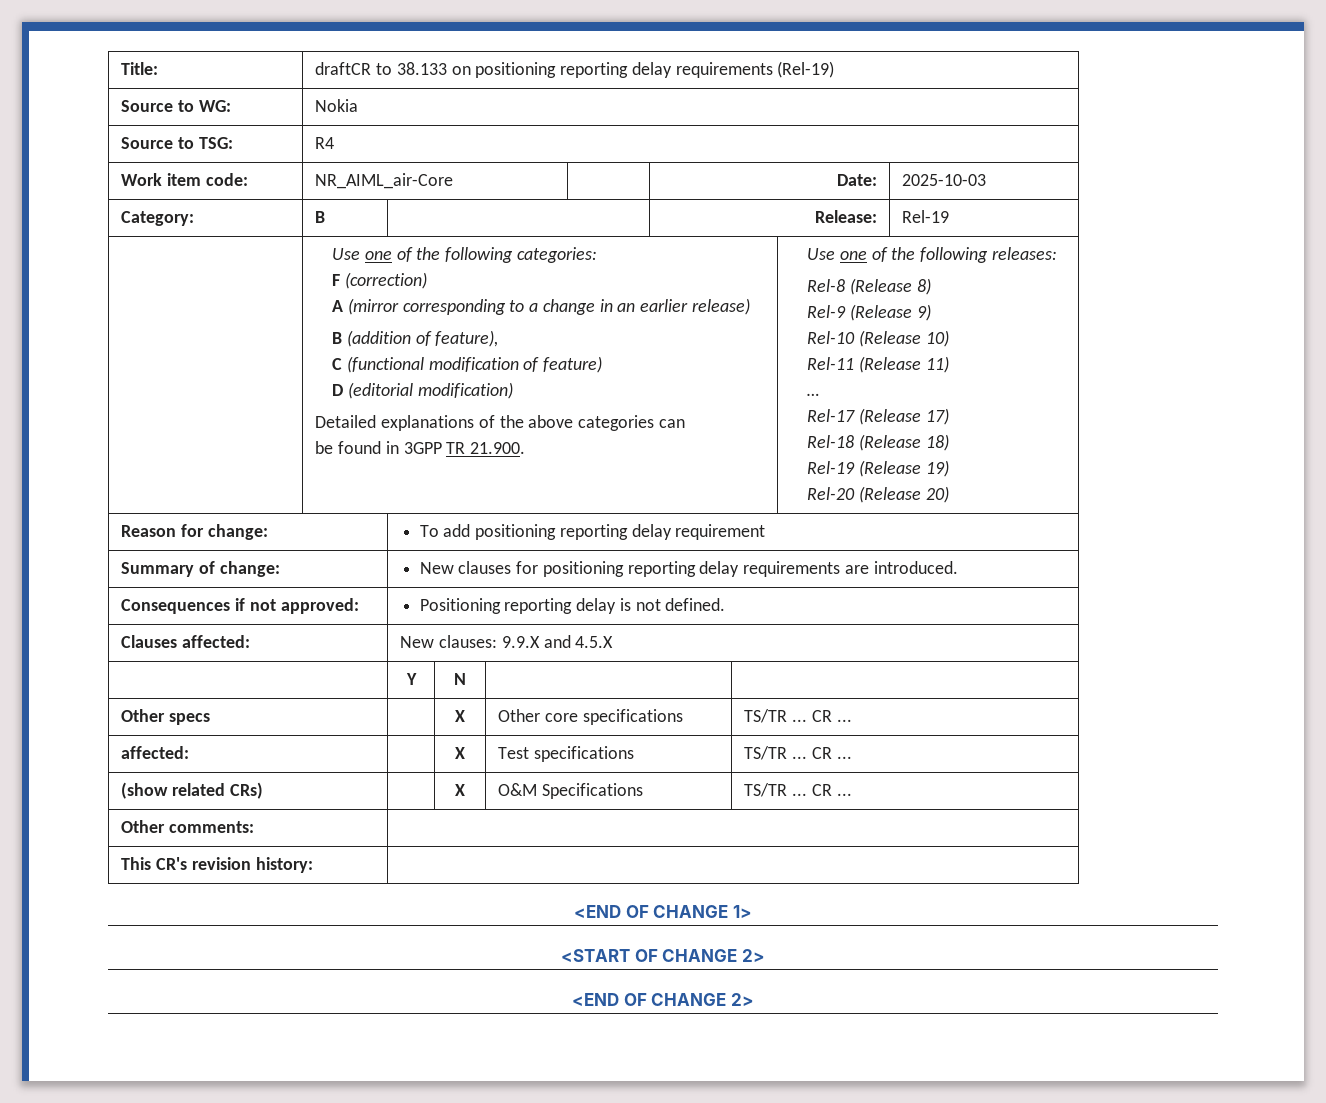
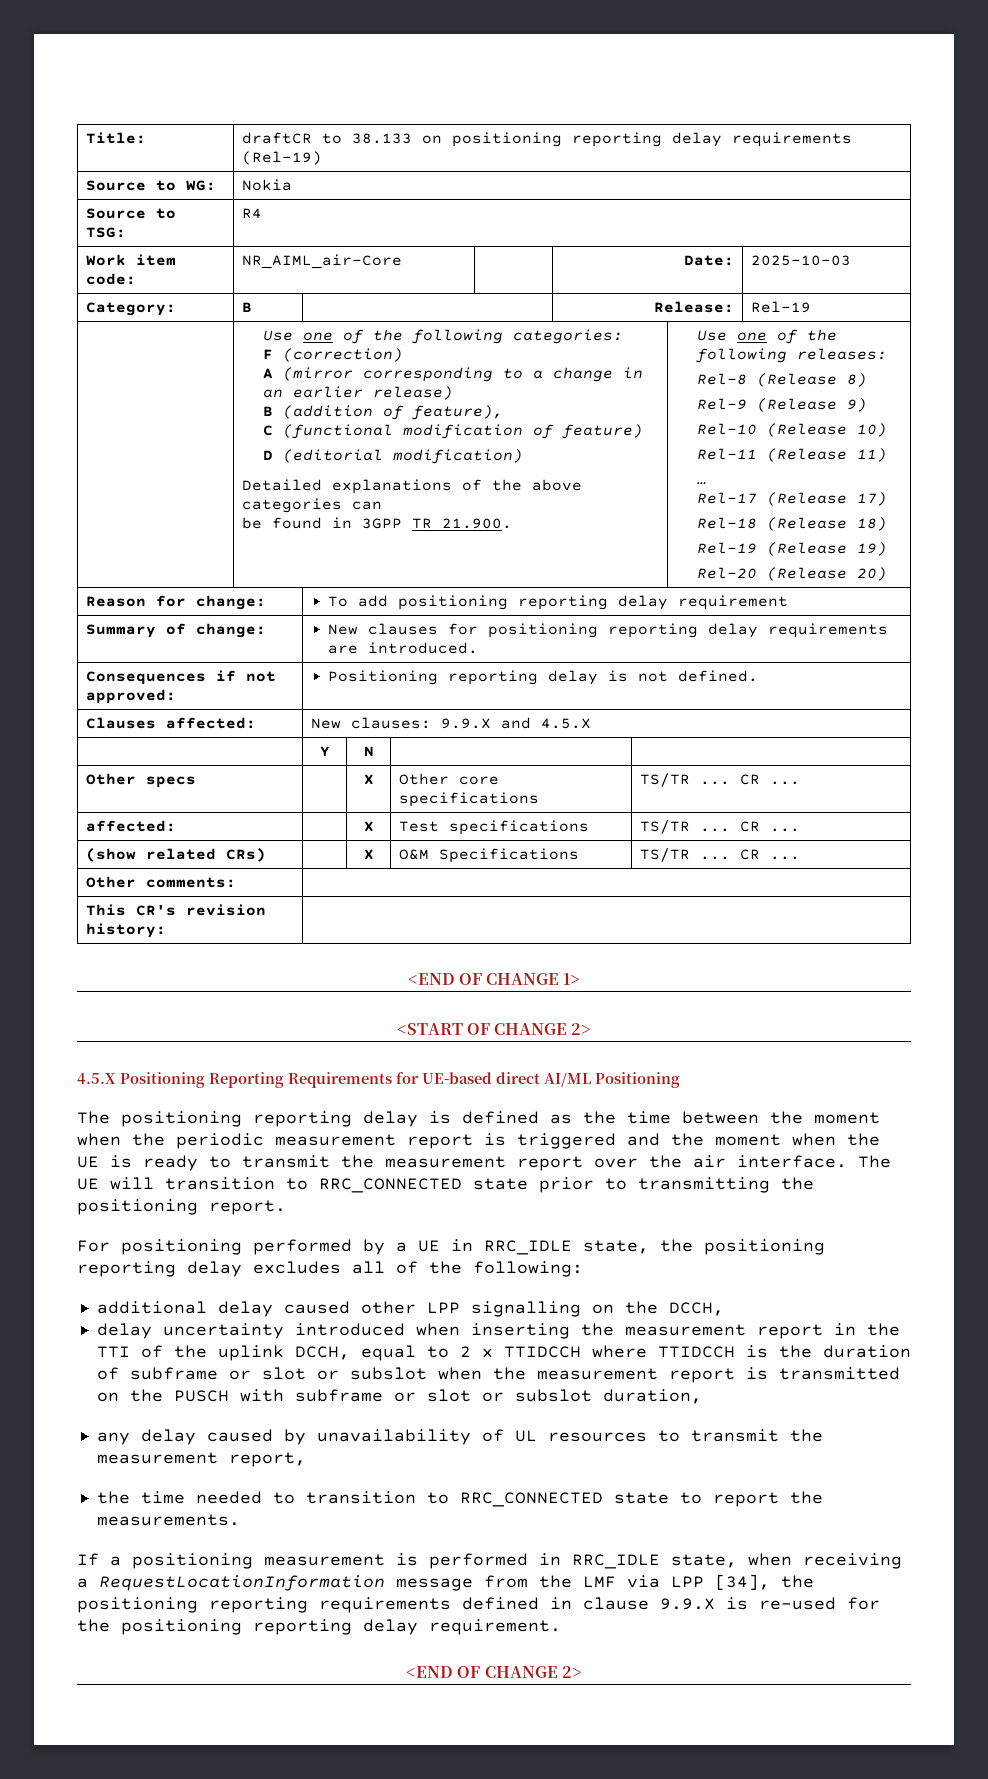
+ 4.5.X Positioning Reporting Requirements for UE-based direct AI/ML Positioning
+ The positioning reporting delay is defined as the time between the moment when the periodic measurement report is triggered and the moment when the UE is ready to transmit the measurement report over the air interface. The UE will transition to RRC_CONNECTED state prior to transmitting the positioning report.
+ For positioning performed by a UE in RRC_IDLE state, the positioning reporting delay excludes all of the following:
+ additional delay caused other LPP signalling on the DCCH,
+ delay uncertainty introduced when inserting the measurement report in the TTI of the uplink DCCH, equal to 2 x TTIDCCH where TTIDCCH is the duration of subframe or slot or subslot when the measurement report is transmitted on the PUSCH with subframe or slot or subslot duration,
+ any delay caused by unavailability of UL resources to transmit the measurement report,
+ the time needed to transition to RRC_CONNECTED state to report the measurements.
+ If a positioning measurement is performed in RRC_IDLE state, when receiving a RequestLocationInformation message from the LMF via LPP [34], the positioning reporting requirements defined in clause 9.9.X is re-used for the positioning reporting delay requirement.

